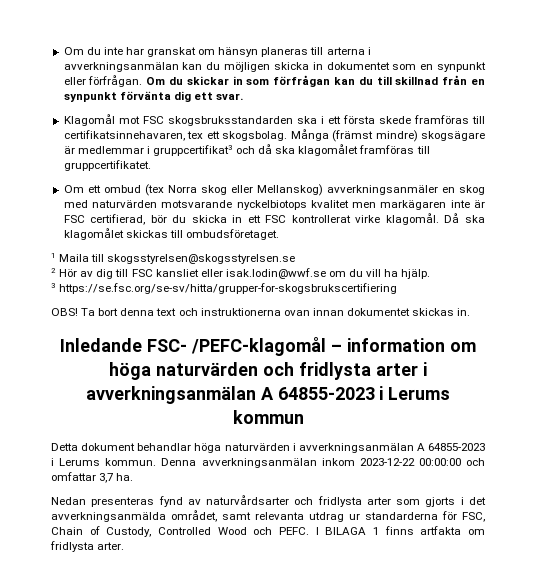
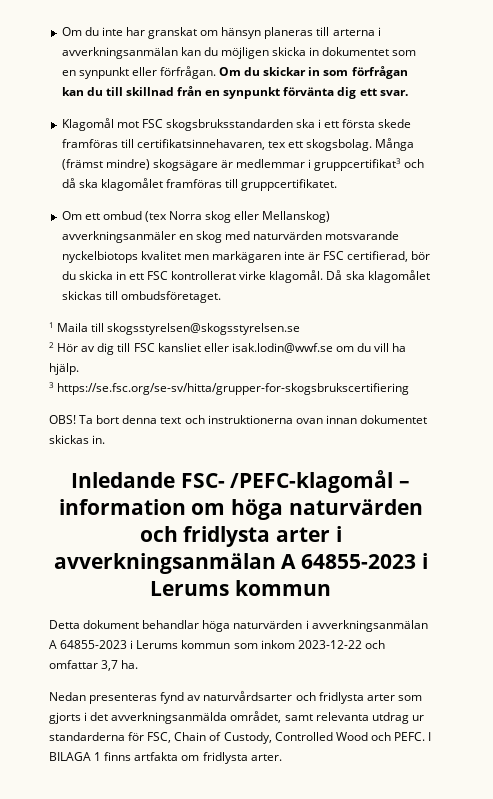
- Detta dokument behandlar höga naturvärden i avverkningsanmälan A 64855-2023 i Lerums kommun. Denna avverkningsanmälan inkom 2023-12-22 00:00:00 och omfattar 3,7 ha.
+ Detta dokument behandlar höga naturvärden i avverkningsanmälan A 64855-2023 i Lerums kommun som inkom 2023-12-22 och omfattar 3,7 ha.

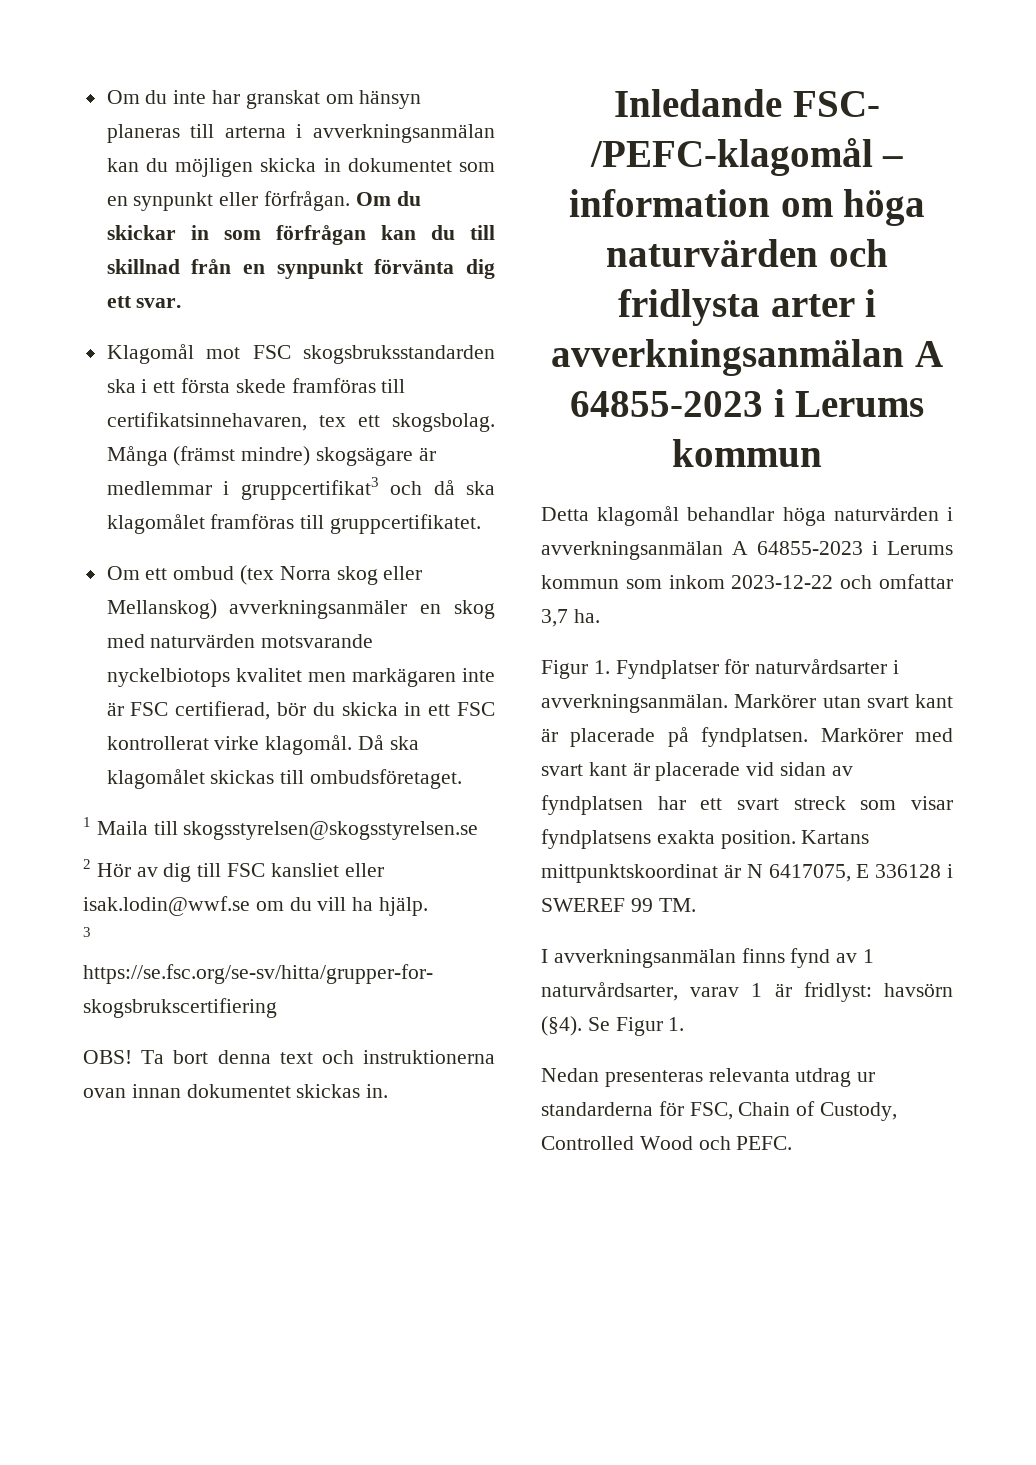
- Detta dokument behandlar höga naturvärden i avverkningsanmälan A 64855-2023 i Lerums kommun som inkom 2023-12-22 och omfattar 3,7 ha.
+ Detta klagomål behandlar höga naturvärden i avverkningsanmälan A 64855-2023 i Lerums kommun som inkom 2023-12-22 och omfattar 3,7 ha.
- Nedan presenteras fynd av naturvårdsarter och fridlysta arter som gjorts i det avverkningsanmälda området, samt relevanta utdrag ur standarderna för FSC, Chain of Custody, Controlled Wood och PEFC. I BILAGA 1 finns artfakta om fridlysta arter.
+ Figur 1. Fyndplatser för naturvårdsarter i avverkningsanmälan. Markörer utan svart kant är placerade på fyndplatsen. Markörer med svart kant är placerade vid sidan av fyndplatsen har ett svart streck som visar fyndplatsens exakta position. Kartans mittpunktskoordinat är N 6417075, E 336128 i SWEREF 99 TM.
+ I avverkningsanmälan finns fynd av 1 naturvårdsarter, varav 1 är fridlyst: havsörn (§4). Se Figur 1.
+ Nedan presenteras relevanta utdrag ur standarderna för FSC, Chain of Custody, Controlled Wood och PEFC.

